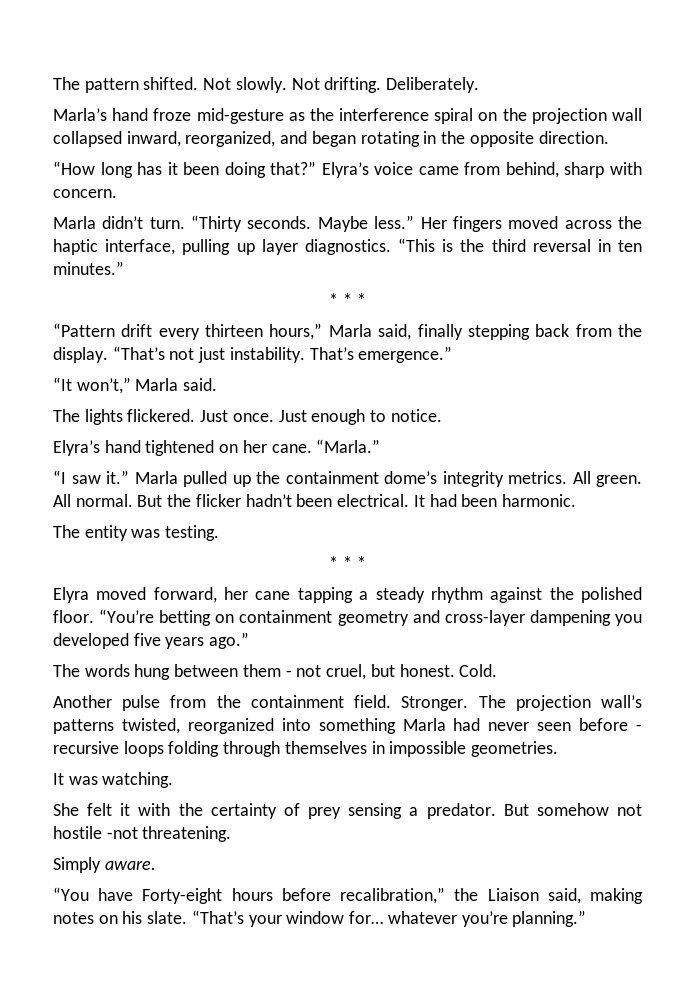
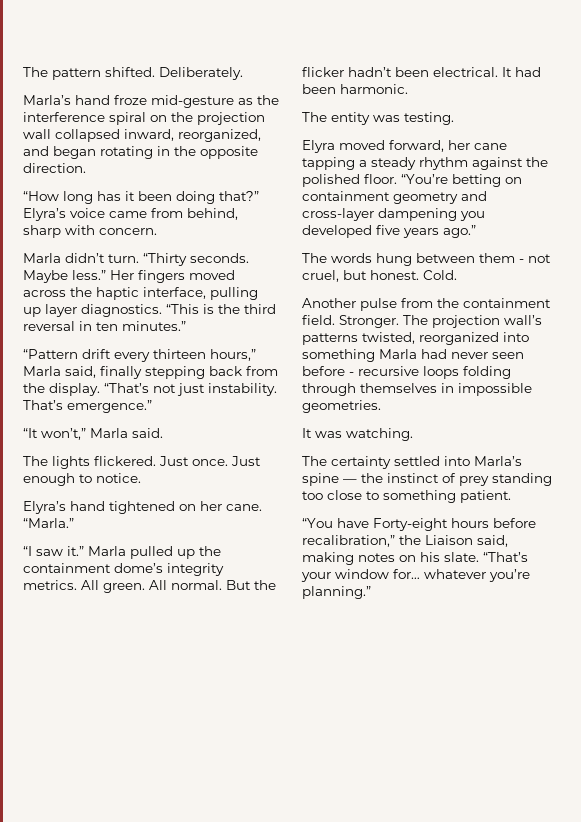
- Not slowly. Not drifting.
  “This is the third reversal in ten minutes.”
- * * *
  The entity was testing.
- * * *
- She felt it with the certainty of prey sensing a predator. But somehow not hostile -not threatening.
- Simply aware.
+ The certainty settled into Marla’s spine — the instinct of prey standing too close to something patient.

